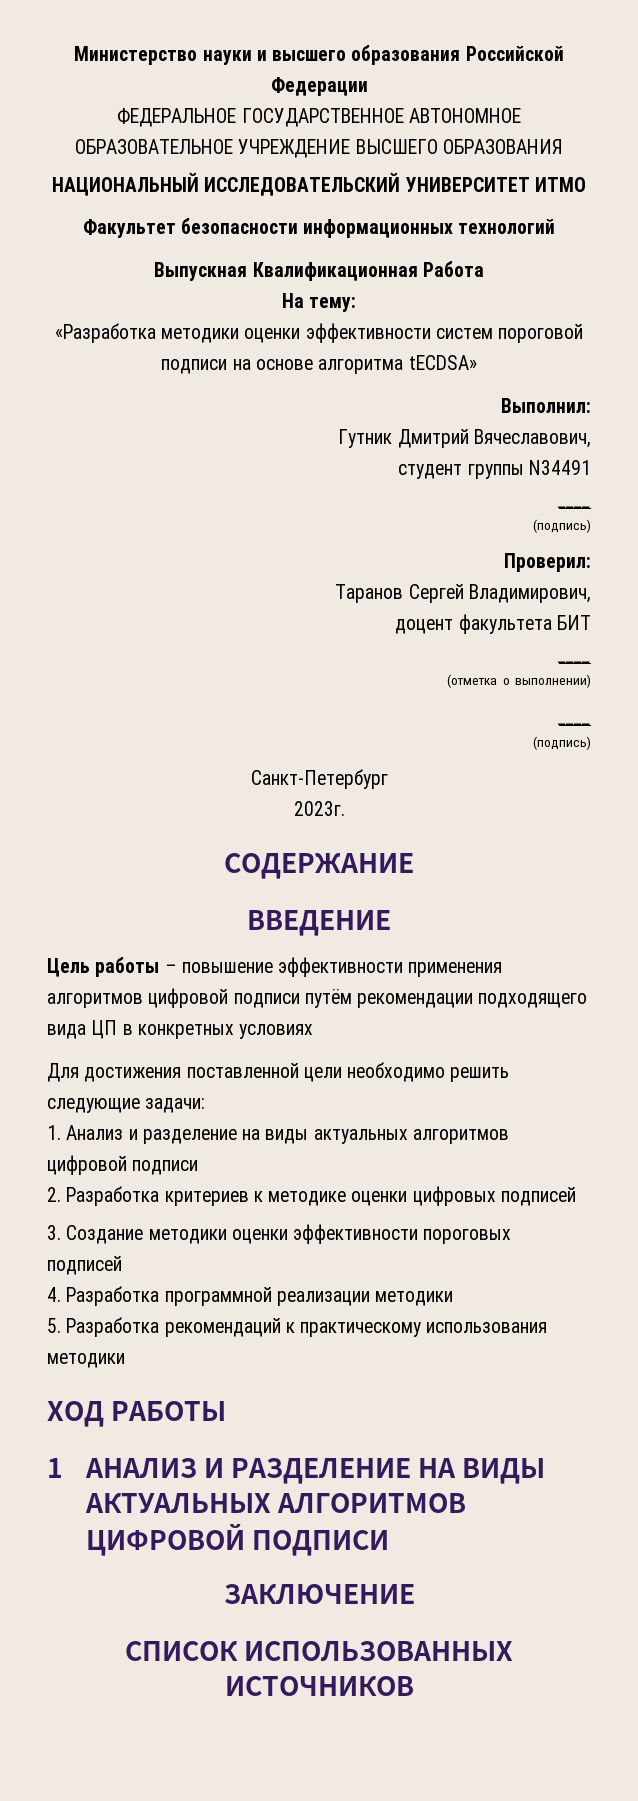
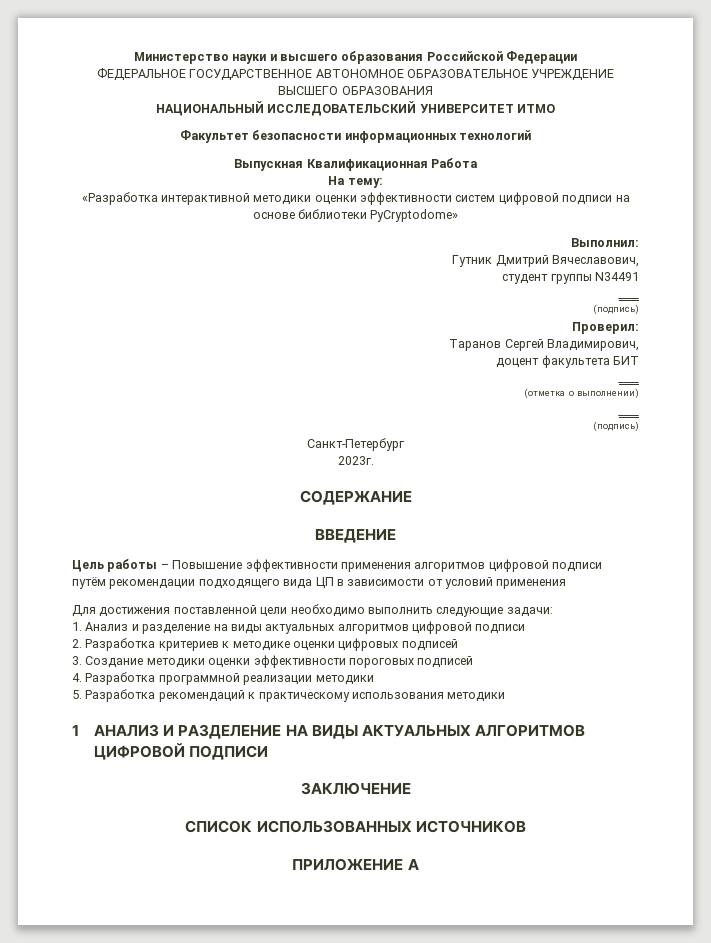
- «Разработка методики оценки эффективности систем пороговой подписи на основе алгоритма tECDSA»
+ «Разработка интерактивной методики оценки эффективности систем цифровой подписи на основе библиотеки PyCryptodome»
- Цель работы – повышение эффективности применения алгоритмов цифровой подписи путём рекомендации подходящего вида ЦП в конкретных условиях
+ Цель работы – Повышение эффективности применения алгоритмов цифровой подписи путём рекомендации подходящего вида ЦП в зависимости от условий применения
- Для достижения поставленной цели необходимо решить следующие задачи:
+ Для достижения поставленной цели необходимо выполнить следующие задачи:
- ХОД РАБОТЫ
+ ПРИЛОЖЕНИЕ А

